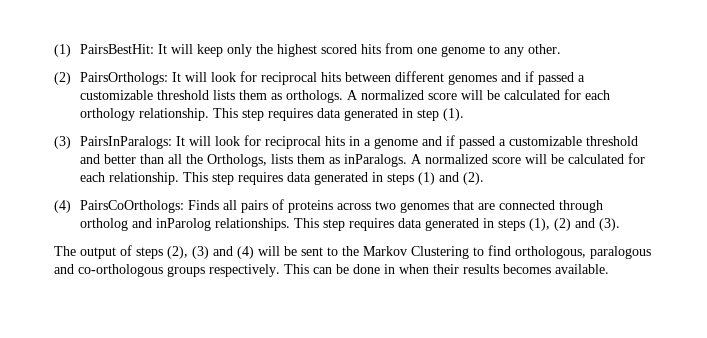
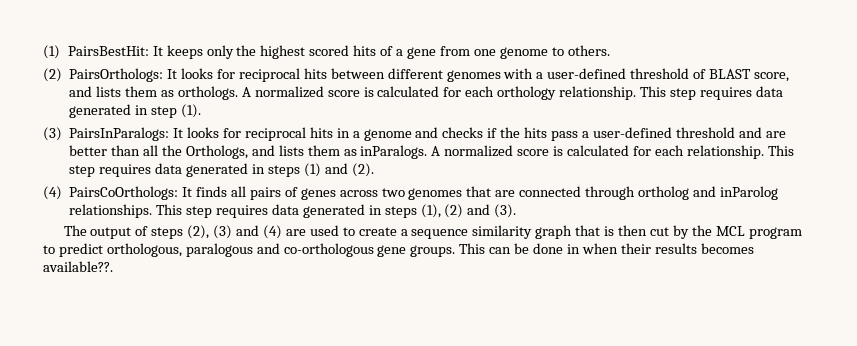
- (1) PairsBestHit: It will keep only the highest scored hits from one genome to any other.
+ (1) PairsBestHit: It keeps only the highest scored hits of a gene from one genome to others.
- (2) PairsOrthologs: It will look for reciprocal hits between different genomes and if passed a customizable threshold lists them as orthologs.
+ (2) PairsOrthologs: It looks for reciprocal hits between different genomes with a user-defined threshold of BLAST score, and lists them as orthologs.
- A normalized score will be calculated for each orthology relationship.
+ A normalized score is calculated for each orthology relationship.
- (3) PairsInParalogs: It will look for reciprocal hits in a genome and if passed a customizable threshold and better than all the Orthologs, lists them as inParalogs.
+ (3) PairsInParalogs: It looks for reciprocal hits in a genome and checks if the hits pass a user-defined threshold and are better than all the Orthologs, and lists them as inParalogs.
- A normalized score will be calculated for each relationship.
+ A normalized score is calculated for each relationship.
- (4) PairsCoOrthologs: Finds all pairs of proteins across two genomes that are connected through ortholog and inParolog relationships.
+ (4) PairsCoOrthologs: It finds all pairs of genes across two genomes that are connected through ortholog and inParolog relationships.
- The output of steps (2), (3) and (4) will be sent to the Markov Clustering to find orthologous, paralogous and co-orthologous groups respectively.
+ The output of steps (2), (3) and (4) are used to create a sequence similarity graph that is then cut by the MCL program to predict orthologous, paralogous and co-orthologous gene groups.
- This can be done in when their results becomes available.
+ This can be done in when their results becomes available??.

